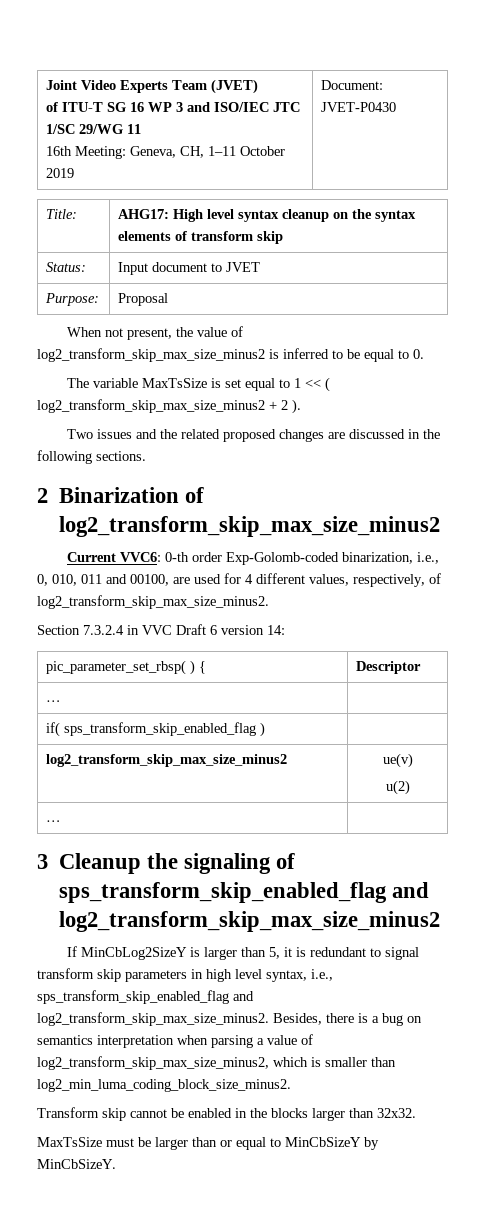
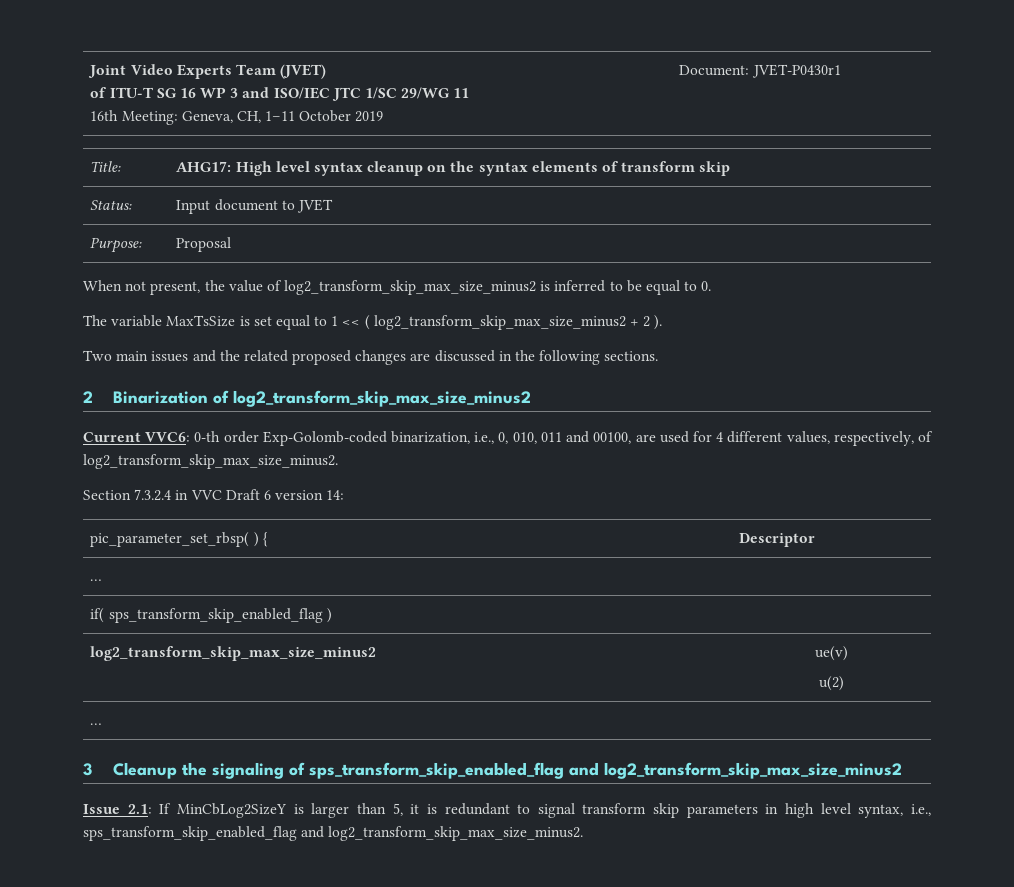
  Joint Video Experts Team (JVET)
  of ITU-T SG 16 WP 3 and ISO/IEC JTC 1/SC 29/WG 11
- 16th Meeting: Geneva, CH, 1–11 October 2019 | Document: JVET-P0430
+ 16th Meeting: Geneva, CH, 1–11 October 2019 | Document: JVET-P0430r1
- Two issues and the related proposed changes are discussed in the following sections.
+ Two main issues and the related proposed changes are discussed in the following sections.
- If MinCbLog2SizeY is larger than 5, it is redundant to signal transform skip parameters in high level syntax, i.e., sps_transform_skip_enabled_flag and log2_transform_skip_max_size_minus2. Besides, there is a bug on semantics interpretation when parsing a value of log2_transform_skip_max_size_minus2, which is smaller than log2_min_luma_coding_block_size_minus2.
- Transform skip cannot be enabled in the blocks larger than 32x32.
- MaxTsSize must be larger than or equal to MinCbSizeY by MinCbSizeY.
+ Issue 2.1: If MinCbLog2SizeY is larger than 5, it is redundant to signal transform skip parameters in high level syntax, i.e., sps_transform_skip_enabled_flag and log2_transform_skip_max_size_minus2.

